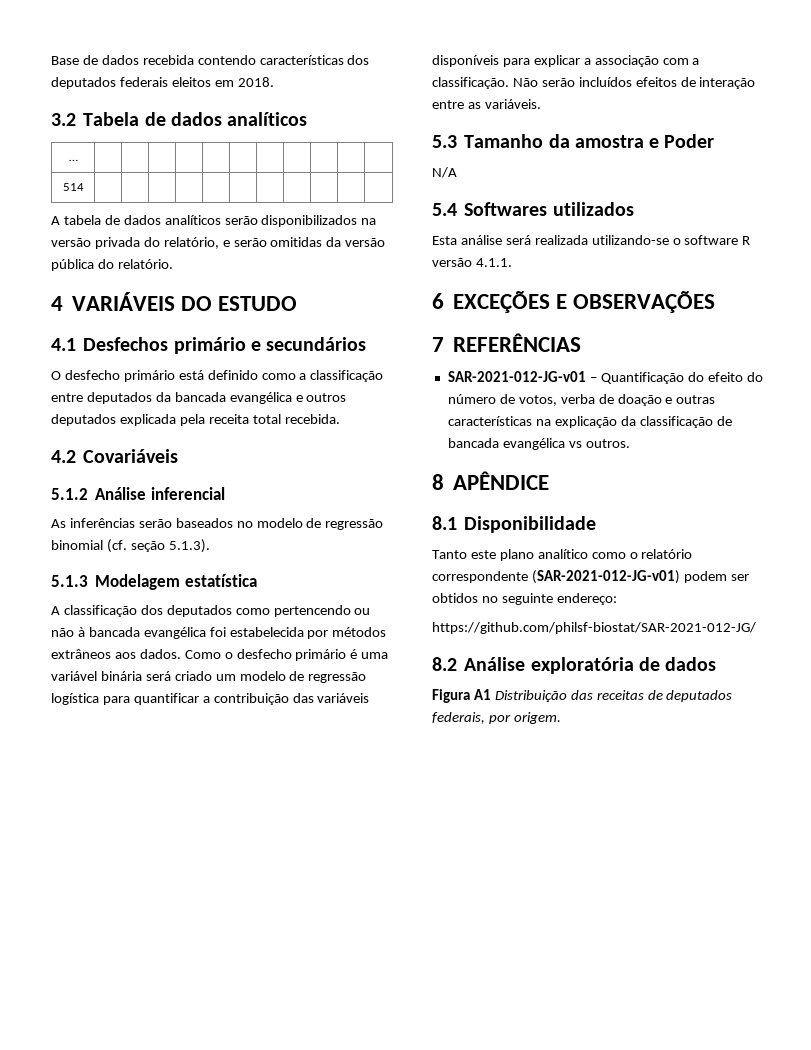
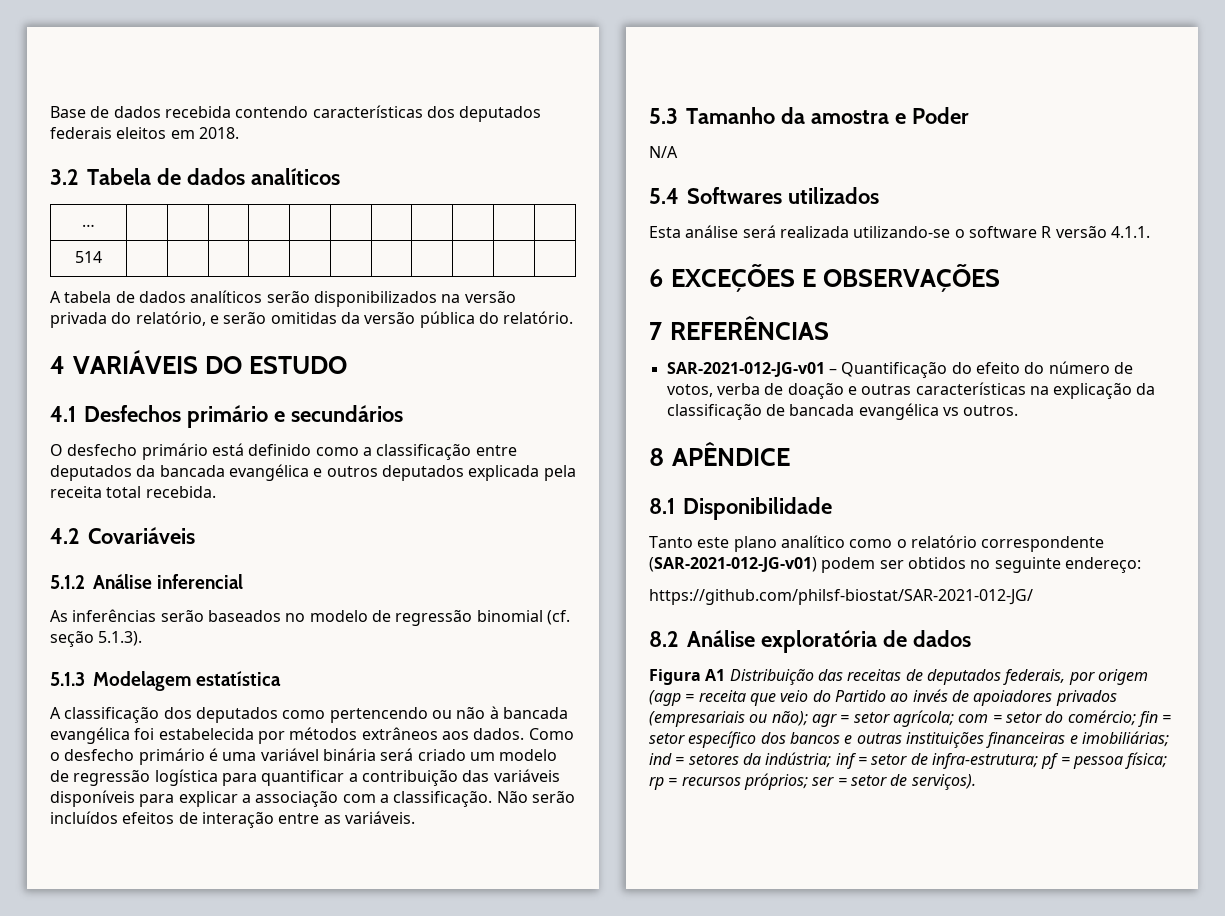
- Figura A1 Distribuição das receitas de deputados federais, por origem.
+ Figura A1 Distribuição das receitas de deputados federais, por origem (agp = receita que veio do Partido ao invés de apoiadores privados (empresariais ou não); agr = setor agrícola; com = setor do comércio; fin = setor específico dos bancos e outras instituições financeiras e imobiliárias; ind = setores da indústria; inf = setor de infra-estrutura; pf = pessoa física; rp = recursos próprios; ser = setor de serviços).

